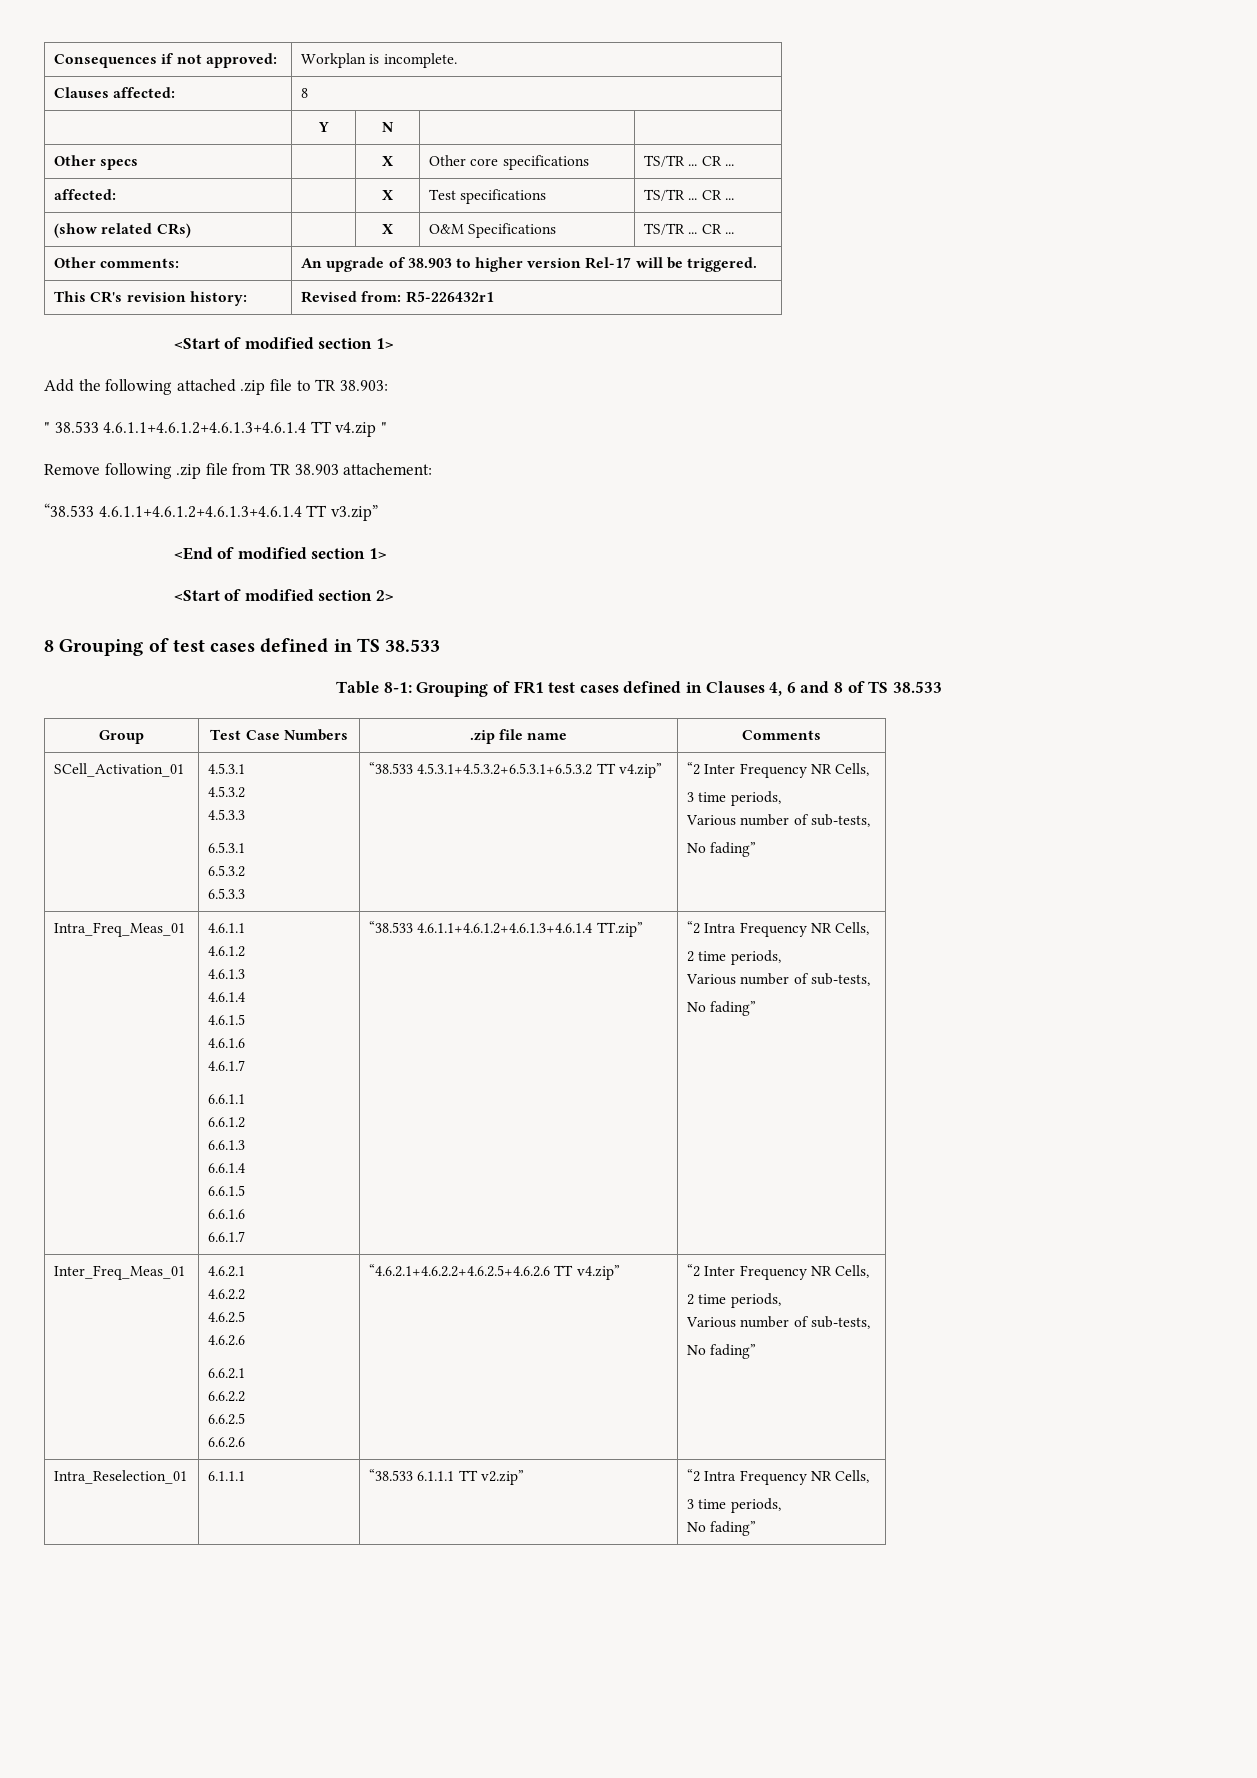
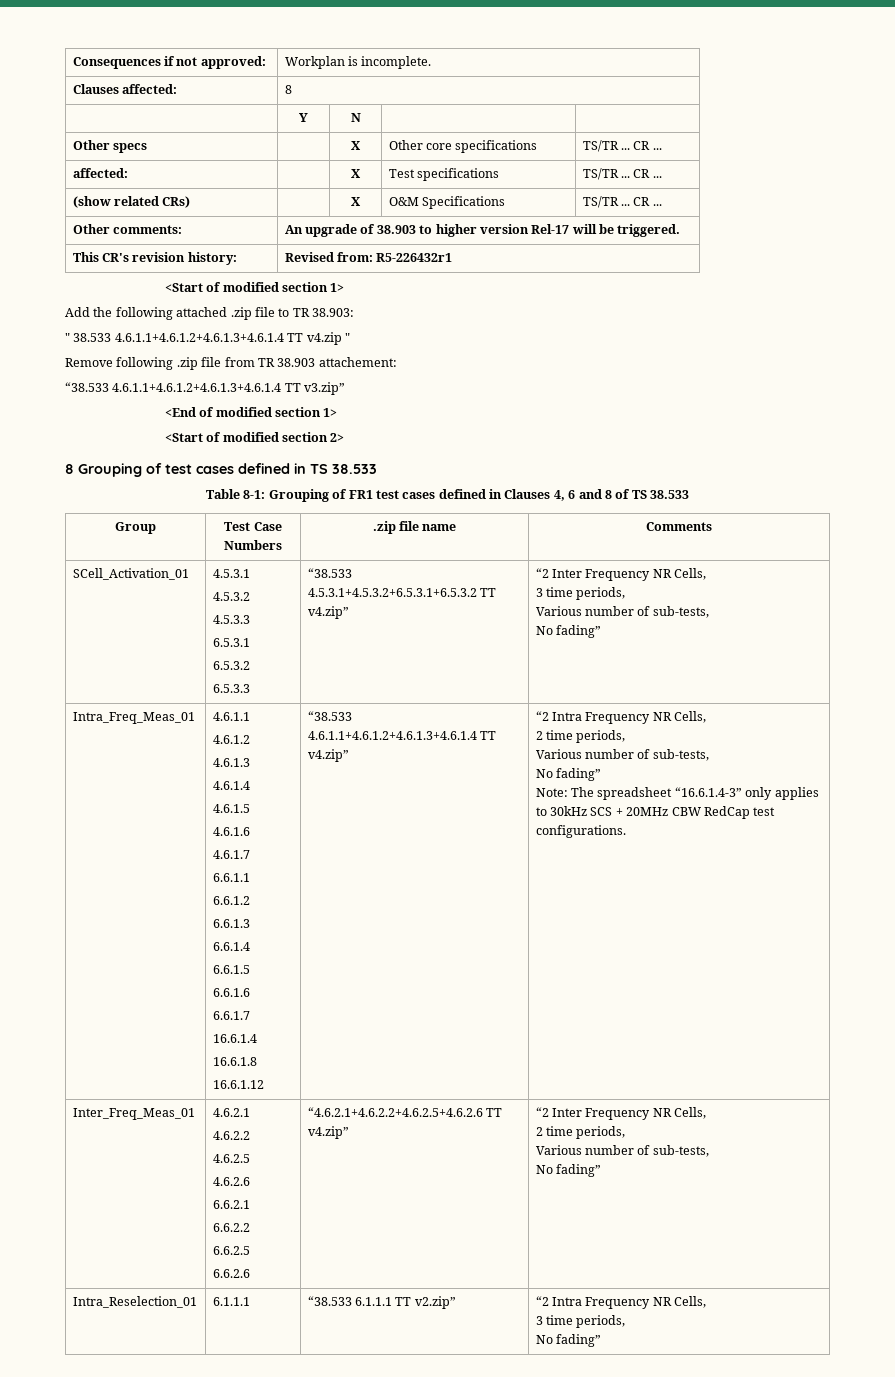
- “38.533 4.6.1.1+4.6.1.2+4.6.1.3+4.6.1.4 TT.zip”
+ 16.6.1.4
+ 16.6.1.8
+ 16.6.1.12 | “38.533 4.6.1.1+4.6.1.2+4.6.1.3+4.6.1.4 TT v4.zip”
+ Note: The spreadsheet “16.6.1.4-3” only applies to 30kHz SCS + 20MHz CBW RedCap test configurations.

